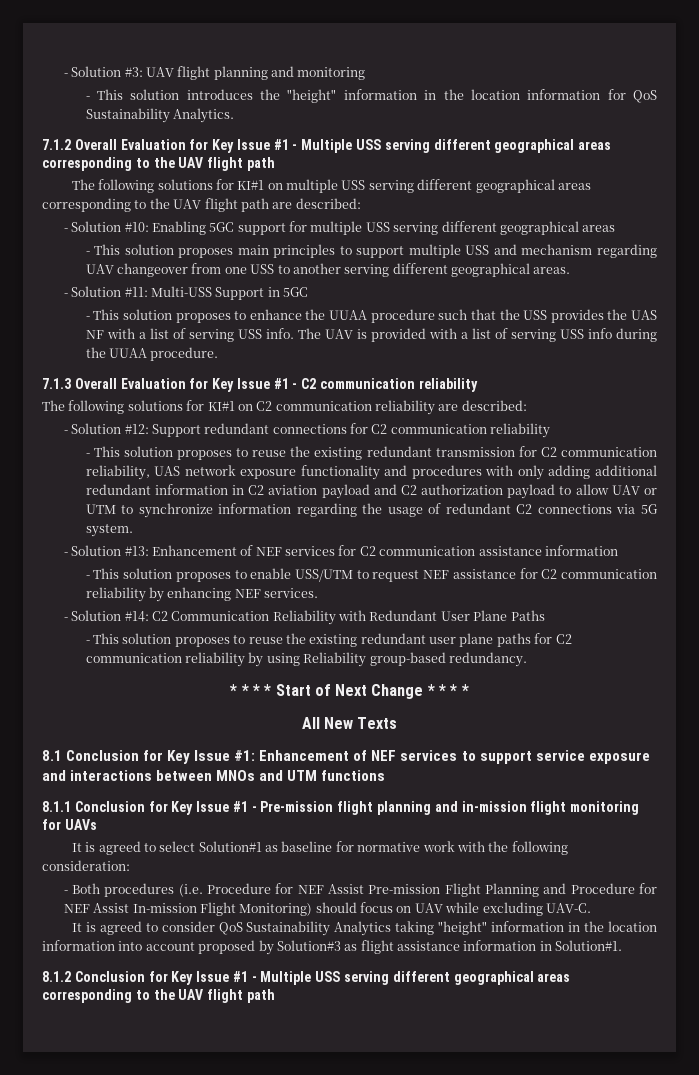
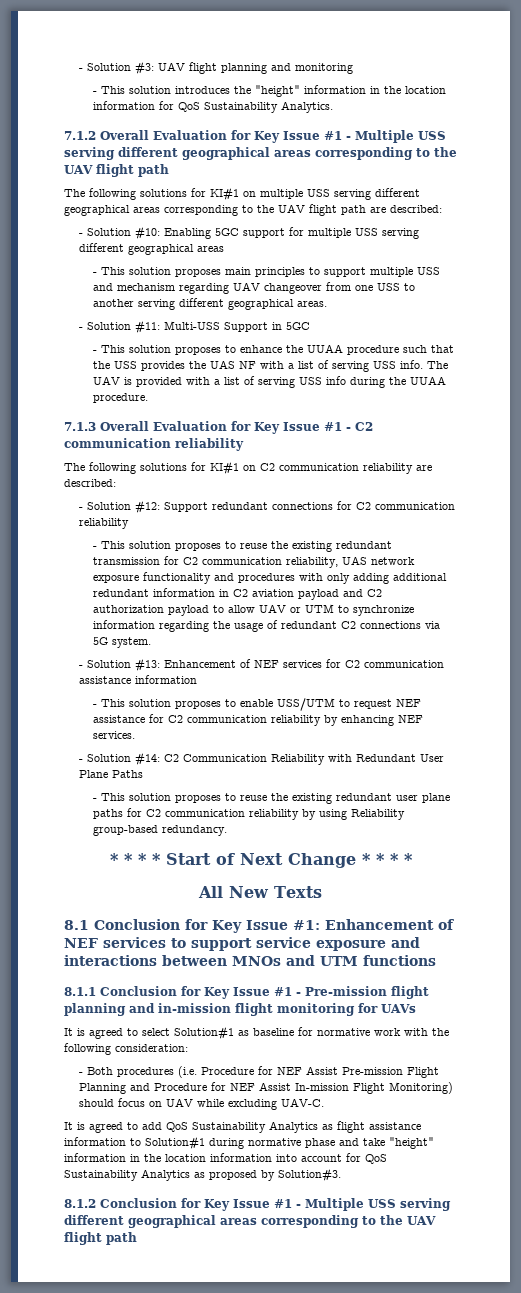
- It is agreed to consider QoS Sustainability Analytics taking "height" information in the location information into account proposed by Solution#3 as flight assistance information in Solution#1.
+ It is agreed to add QoS Sustainability Analytics as flight assistance information to Solution#1 during normative phase and take "height" information in the location information into account for QoS Sustainability Analytics as proposed by Solution#3.

